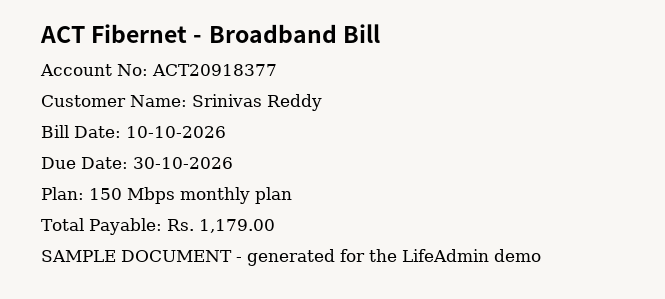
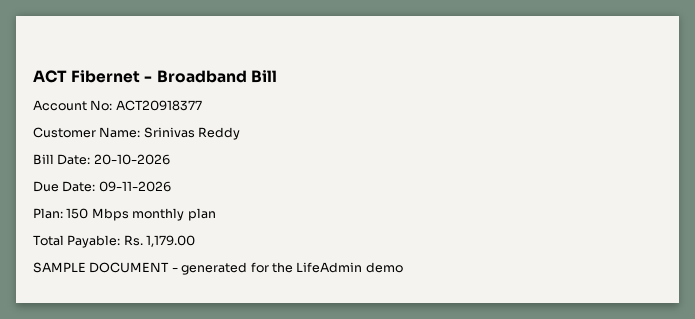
- Bill Date: 10-10-2026
+ Bill Date: 20-10-2026
- Due Date: 30-10-2026
+ Due Date: 09-11-2026

